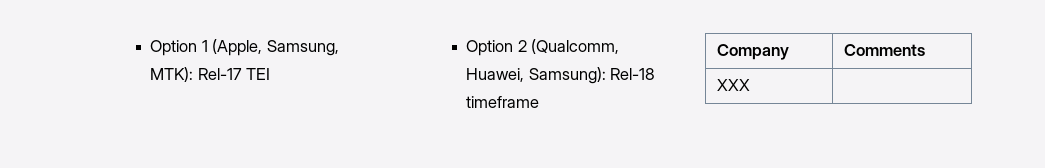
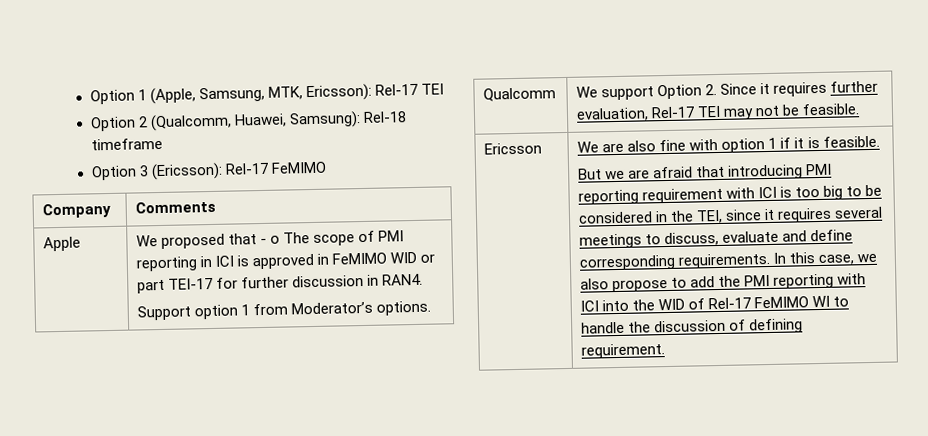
- Option 1 (Apple, Samsung, MTK): Rel-17 TEI
+ Option 1 (Apple, Samsung, MTK, Ericsson): Rel-17 TEI
+ Option 3 (Ericsson): Rel-17 FeMIMO
  Company | Comments
- XXX |
+ Apple | We proposed that - o The scope of PMI reporting in ICI is approved in FeMIMO WID or part TEI-17 for further discussion in RAN4.
+ Support option 1 from Moderator’s options.
+ Qualcomm | We support Option 2. Since it requires further evaluation, Rel-17 TEI may not be feasible.
+ Ericsson | We are also fine with option 1 if it is feasible.
+ But we are afraid that introducing PMI reporting requirement with ICI is too big to be considered in the TEI, since it requires several meetings to discuss, evaluate and define corresponding requirements. In this case, we also propose to add the PMI reporting with ICI into the WID of Rel-17 FeMIMO WI to handle the discussion of defining requirement.

